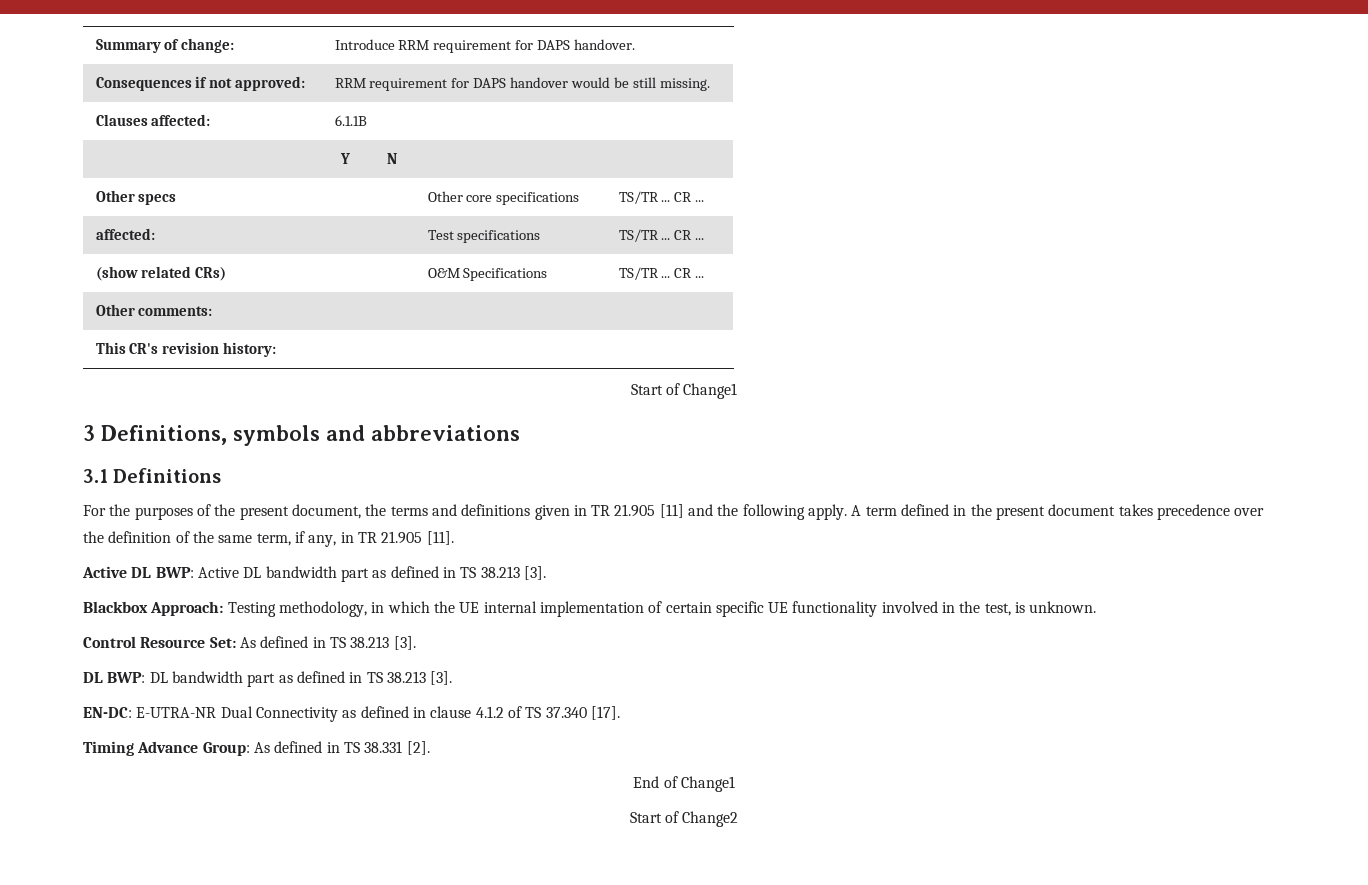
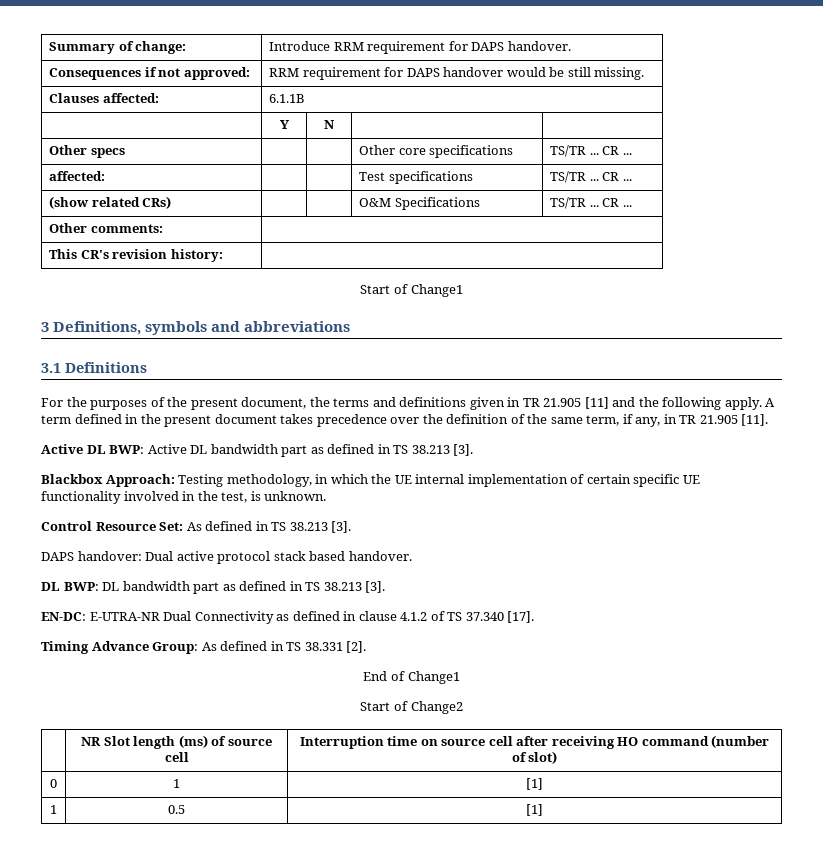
+ DAPS handover: Dual active protocol stack based handover.
+ | NR Slot length (ms) of source cell | Interruption time on source cell after receiving HO command (number of slot)
+ 0 | 1 | [1]
+ 1 | 0.5 | [1]

